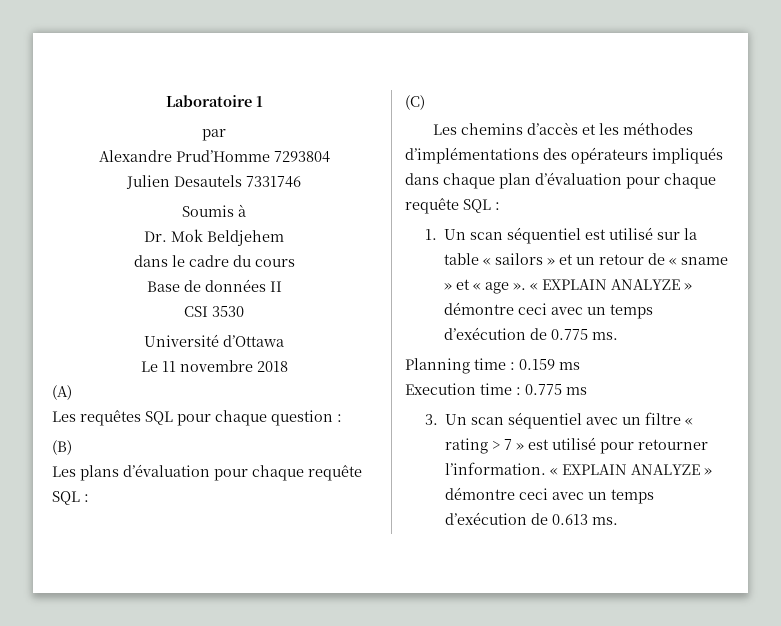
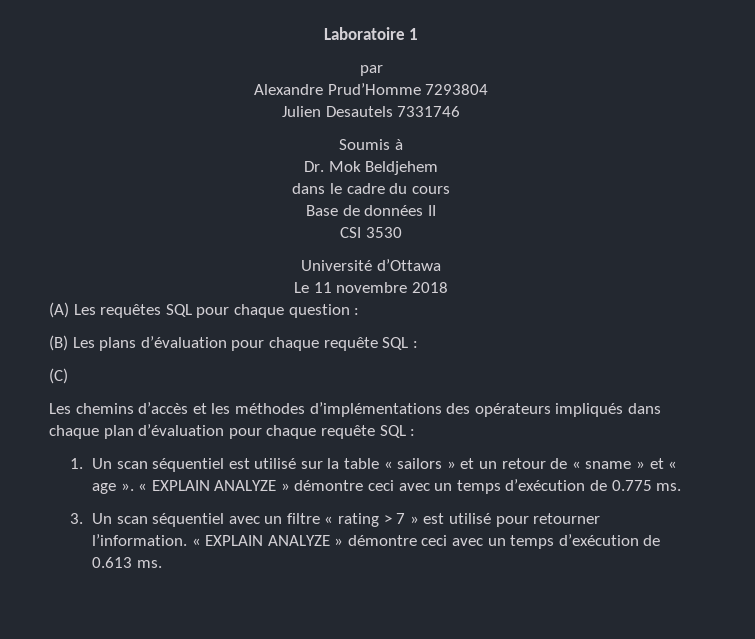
- (A)
- Les requêtes SQL pour chaque question :
+ (A) Les requêtes SQL pour chaque question :
- (B)
- Les plans d’évaluation pour chaque requête SQL :
+ (B) Les plans d’évaluation pour chaque requête SQL :
- Planning time : 0.159 ms
- Execution time : 0.775 ms

